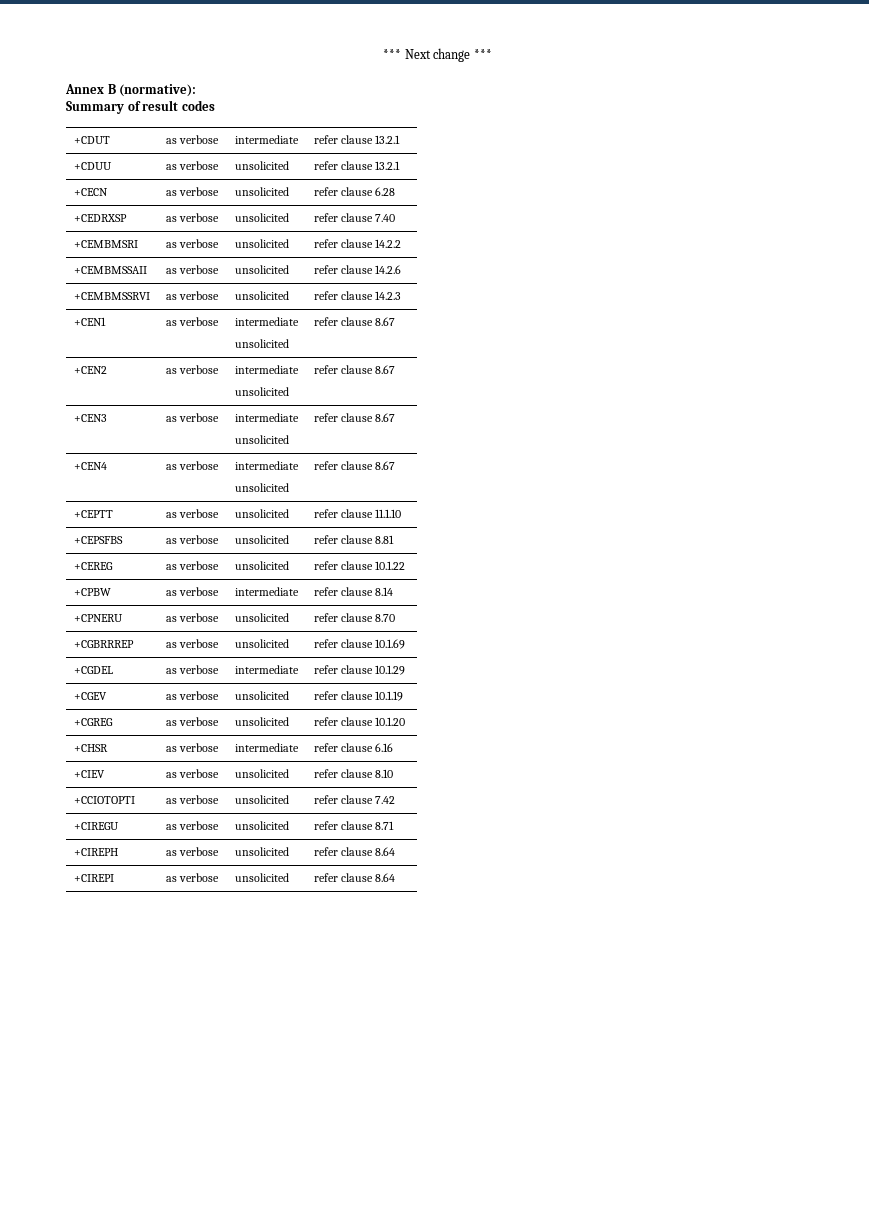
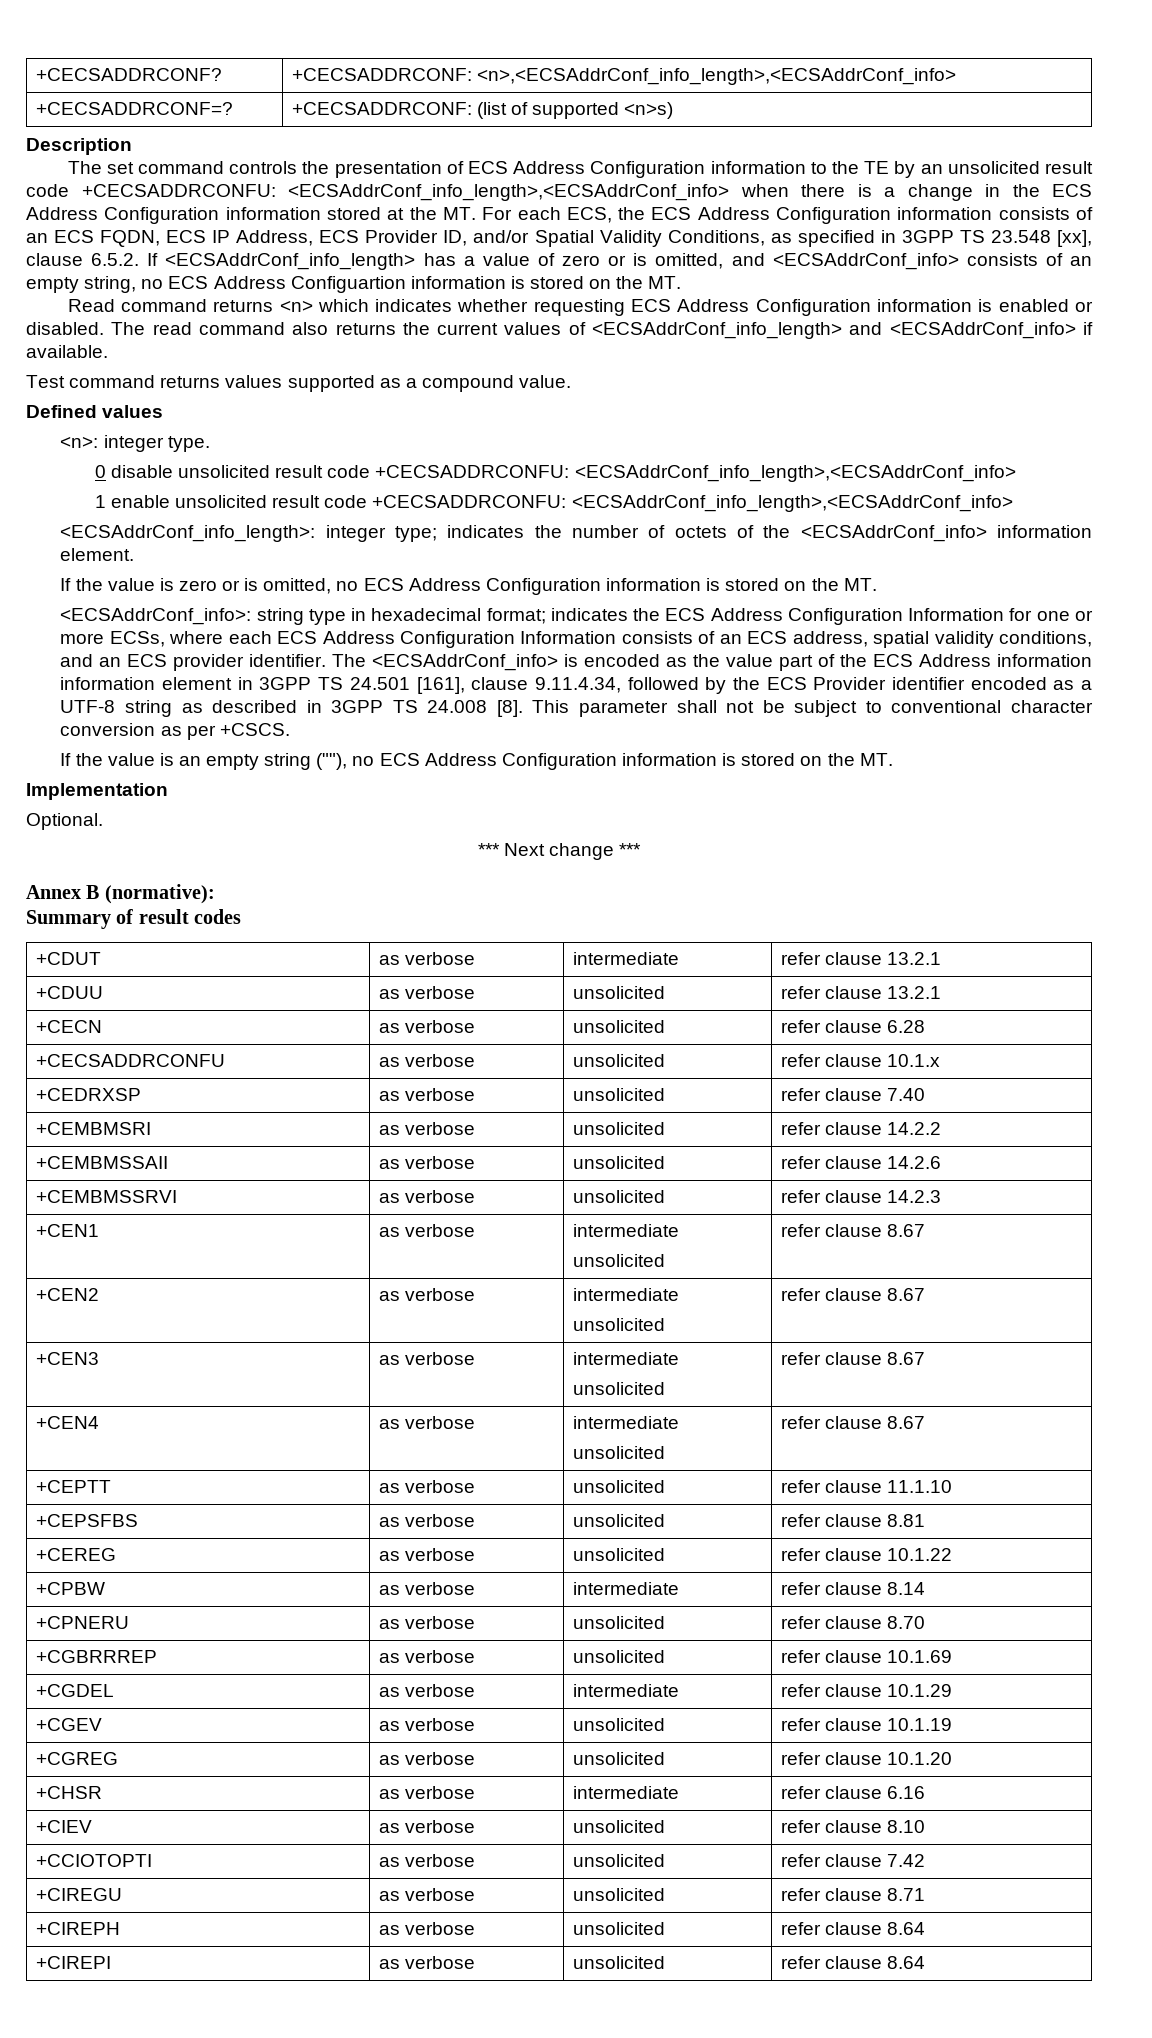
+ +CECSADDRCONF? | +CECSADDRCONF: <n>,<ECSAddrConf_info_length>,<ECSAddrConf_info>
+ +CECSADDRCONF=? | +CECSADDRCONF: (list of supported <n>s)
+ Description
+ The set command controls the presentation of ECS Address Configuration information to the TE by an unsolicited result code +CECSADDRCONFU: <ECSAddrConf_info_length>,<ECSAddrConf_info> when there is a change in the ECS Address Configuration information stored at the MT. For each ECS, the ECS Address Configuration information consists of an ECS FQDN, ECS IP Address, ECS Provider ID, and/or Spatial Validity Conditions, as specified in 3GPP TS 23.548 [xx], clause 6.5.2. If <ECSAddrConf_info_length> has a value of zero or is omitted, and <ECSAddrConf_info> consists of an empty string, no ECS Address Configuartion information is stored on the MT.
+ Read command returns <n> which indicates whether requesting ECS Address Configuration information is enabled or disabled. The read command also returns the current values of <ECSAddrConf_info_length> and <ECSAddrConf_info> if available.
+ Test command returns values supported as a compound value.
+ Defined values
+ <n>: integer type.
+ 0 disable unsolicited result code +CECSADDRCONFU: <ECSAddrConf_info_length>,<ECSAddrConf_info>
+ 1 enable unsolicited result code +CECSADDRCONFU: <ECSAddrConf_info_length>,<ECSAddrConf_info>
+ <ECSAddrConf_info_length>: integer type; indicates the number of octets of the <ECSAddrConf_info> information element.
+ If the value is zero or is omitted, no ECS Address Configuration information is stored on the MT.
+ <ECSAddrConf_info>: string type in hexadecimal format; indicates the ECS Address Configuration Information for one or more ECSs, where each ECS Address Configuration Information consists of an ECS address, spatial validity conditions, and an ECS provider identifier. The <ECSAddrConf_info> is encoded as the value part of the ECS Address information information element in 3GPP TS 24.501 [161], clause 9.11.4.34, followed by the ECS Provider identifier encoded as a UTF-8 string as described in 3GPP TS 24.008 [8]. This parameter shall not be subject to conventional character conversion as per +CSCS.
+ If the value is an empty string (""), no ECS Address Configuration information is stored on the MT.
+ Implementation
+ Optional.
+ +CECSADDRCONFU | as verbose | unsolicited | refer clause 10.1.x

